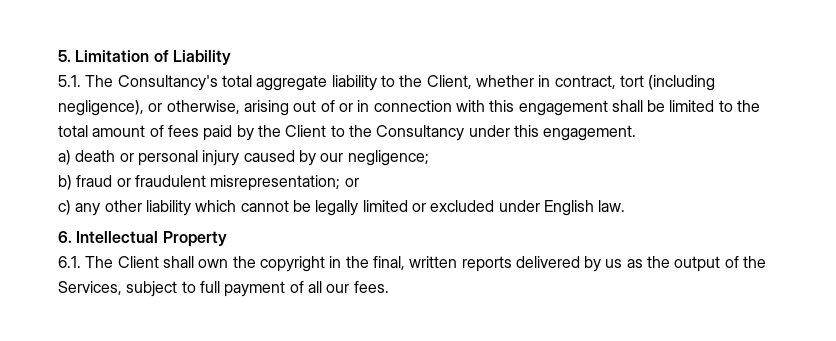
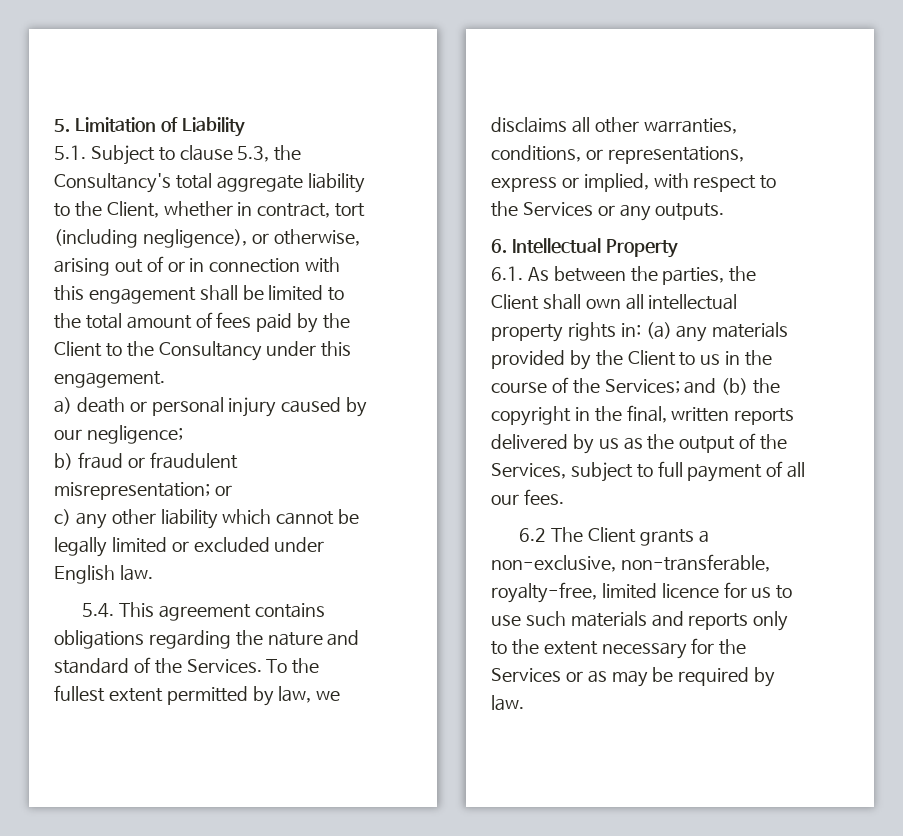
- 5.1. The Consultancy's total aggregate liability to the Client, whether in contract, tort (including negligence), or otherwise, arising out of or in connection with this engagement shall be limited to the total amount of fees paid by the Client to the Consultancy under this engagement.
+ 5.1. Subject to clause 5.3, the Consultancy's total aggregate liability to the Client, whether in contract, tort (including negligence), or otherwise, arising out of or in connection with this engagement shall be limited to the total amount of fees paid by the Client to the Consultancy under this engagement.
+ 5.4. This agreement contains obligations regarding the nature and standard of the Services. To the fullest extent permitted by law, we disclaims all other warranties, conditions, or representations, express or implied, with respect to the Services or any outputs.
  6. Intellectual Property
- 6.1. The Client shall own the copyright in the final, written reports delivered by us as the output of the Services, subject to full payment of all our fees.
+ 6.1. As between the parties, the Client shall own all intellectual property rights in: (a) any materials provided by the Client to us in the course of the Services; and (b) the copyright in the final, written reports delivered by us as the output of the Services, subject to full payment of all our fees.
+ 6.2 The Client grants a non-exclusive, non-transferable, royalty-free, limited licence for us to use such materials and reports only to the extent necessary for the Services or as may be required by law.

